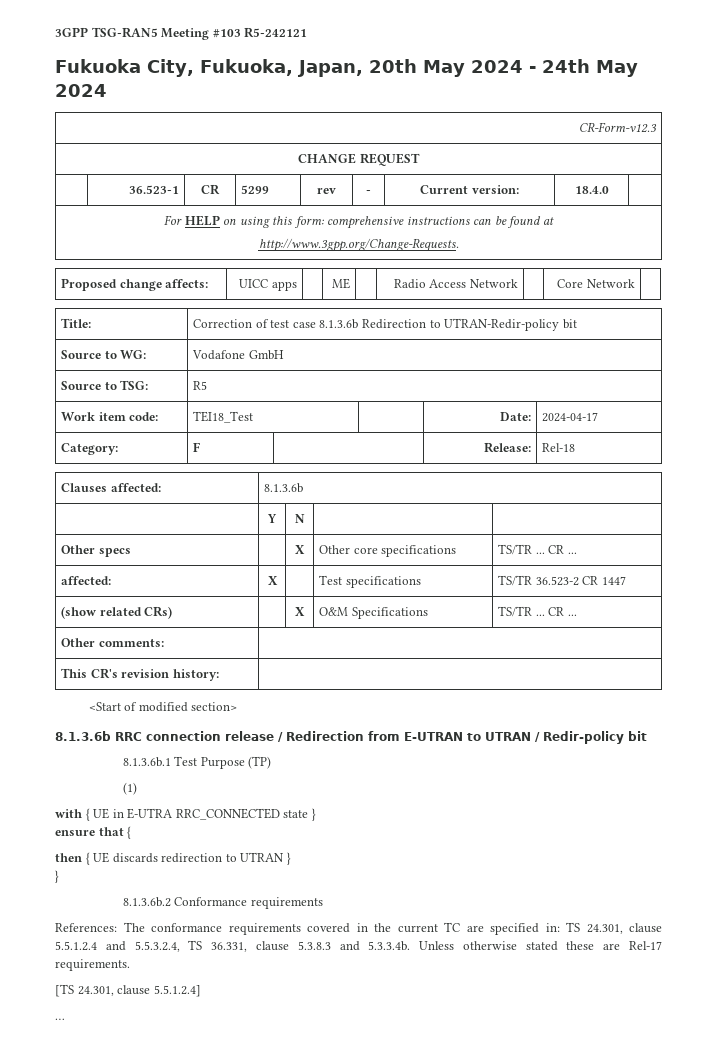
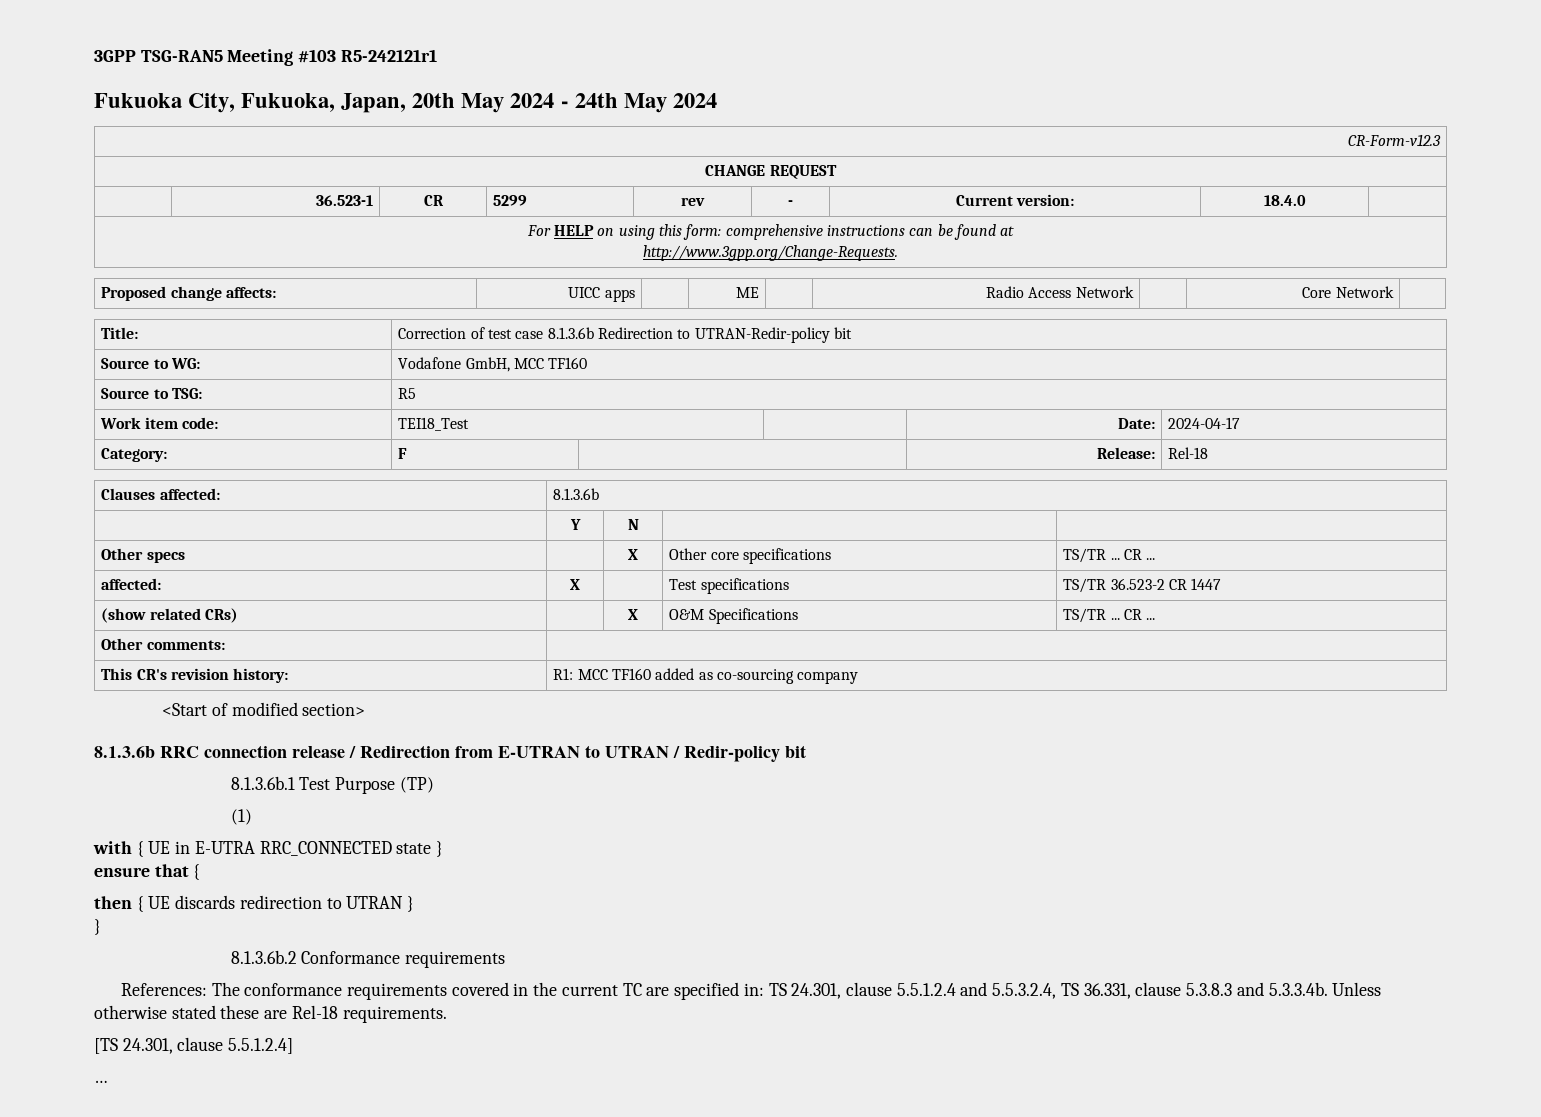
- 3GPP TSG-RAN5 Meeting #103 R5-242121
+ 3GPP TSG-RAN5 Meeting #103 R5-242121r1
- Source to WG: | Vodafone GmbH
+ Source to WG: | Vodafone GmbH, MCC TF160
- This CR's revision history: |
+ This CR's revision history: | R1: MCC TF160 added as co-sourcing company
- References: The conformance requirements covered in the current TC are specified in: TS 24.301, clause 5.5.1.2.4 and 5.5.3.2.4, TS 36.331, clause 5.3.8.3 and 5.3.3.4b. Unless otherwise stated these are Rel-17 requirements.
+ References: The conformance requirements covered in the current TC are specified in: TS 24.301, clause 5.5.1.2.4 and 5.5.3.2.4, TS 36.331, clause 5.3.8.3 and 5.3.3.4b. Unless otherwise stated these are Rel-18 requirements.

